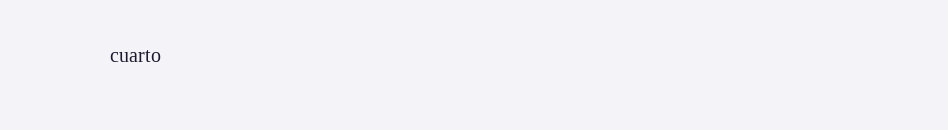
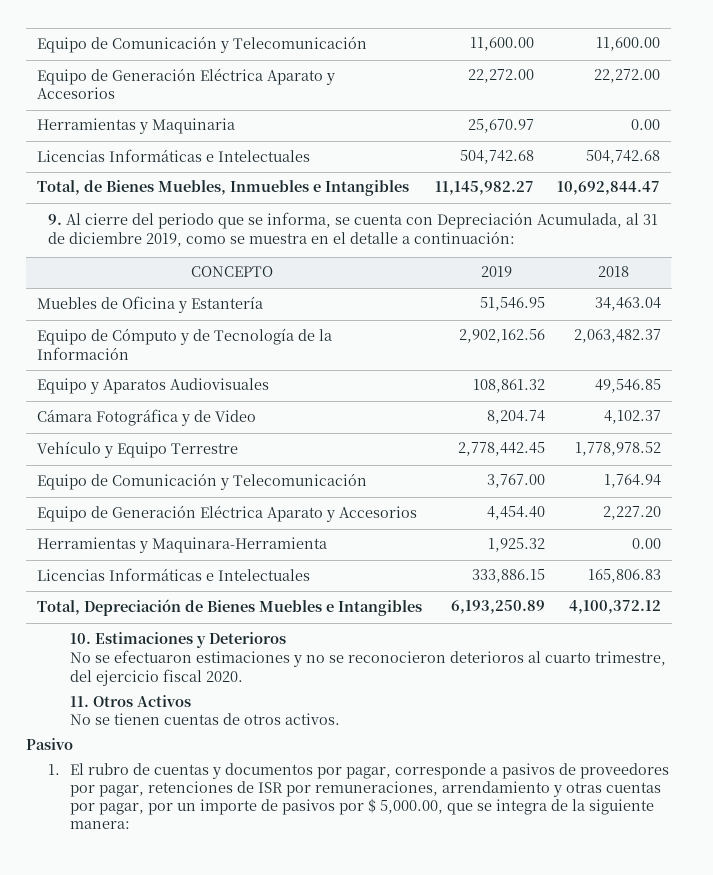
- cuarto
+ Equipo de Comunicación y Telecomunicación | 11,600.00 | 11,600.00
+ Equipo de Generación Eléctrica Aparato y Accesorios | 22,272.00 | 22,272.00
+ Herramientas y Maquinaria | 25,670.97 | 0.00
+ Licencias Informáticas e Intelectuales | 504,742.68 | 504,742.68
+ Total, de Bienes Muebles, Inmuebles e Intangibles | 11,145,982.27 | 10,692,844.47
+ 9. Al cierre del periodo que se informa, se cuenta con Depreciación Acumulada, al 31 de diciembre 2019, como se muestra en el detalle a continuación:
+ CONCEPTO | 2019 | 2018
+ Muebles de Oficina y Estantería | 51,546.95 | 34,463.04
+ Equipo de Cómputo y de Tecnología de la Información | 2,902,162.56 | 2,063,482.37
+ Equipo y Aparatos Audiovisuales | 108,861.32 | 49,546.85
+ Cámara Fotográfica y de Video | 8,204.74 | 4,102.37
+ Vehículo y Equipo Terrestre | 2,778,442.45 | 1,778,978.52
+ Equipo de Comunicación y Telecomunicación | 3,767.00 | 1,764.94
+ Equipo de Generación Eléctrica Aparato y Accesorios | 4,454.40 | 2,227.20
+ Herramientas y Maquinara-Herramienta | 1,925.32 | 0.00
+ Licencias Informáticas e Intelectuales | 333,886.15 | 165,806.83
+ Total, Depreciación de Bienes Muebles e Intangibles | 6,193,250.89 | 4,100,372.12
+ 10. Estimaciones y Deterioros
+ No se efectuaron estimaciones y no se reconocieron deterioros al cuarto trimestre, del ejercicio fiscal 2020.
+ 11. Otros Activos
+ No se tienen cuentas de otros activos.
+ Pasivo
+ 1. El rubro de cuentas y documentos por pagar, corresponde a pasivos de proveedores por pagar, retenciones de ISR por remuneraciones, arrendamiento y otras cuentas por pagar, por un importe de pasivos por $ 5,000.00, que se integra de la siguiente manera:

